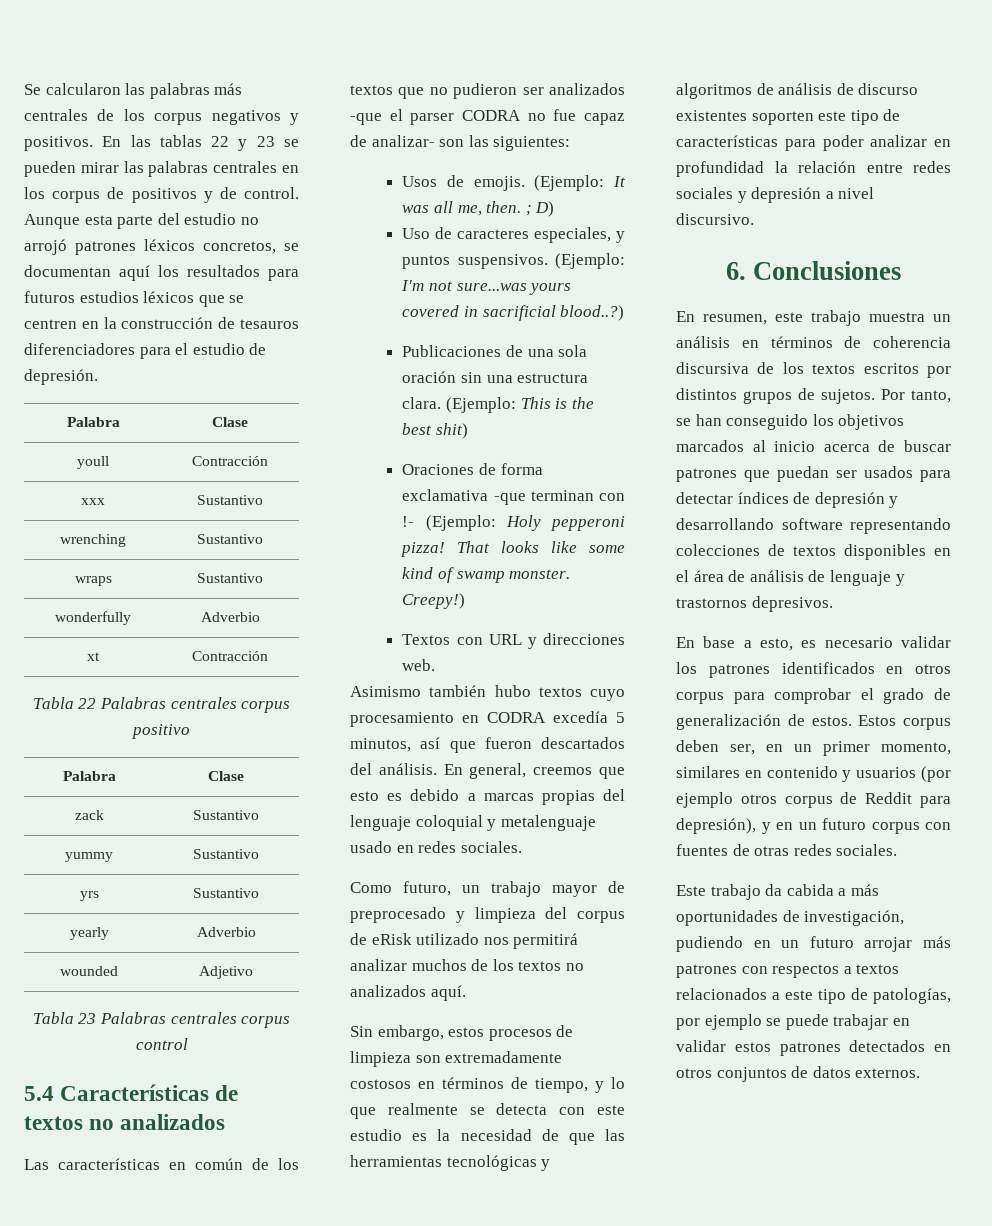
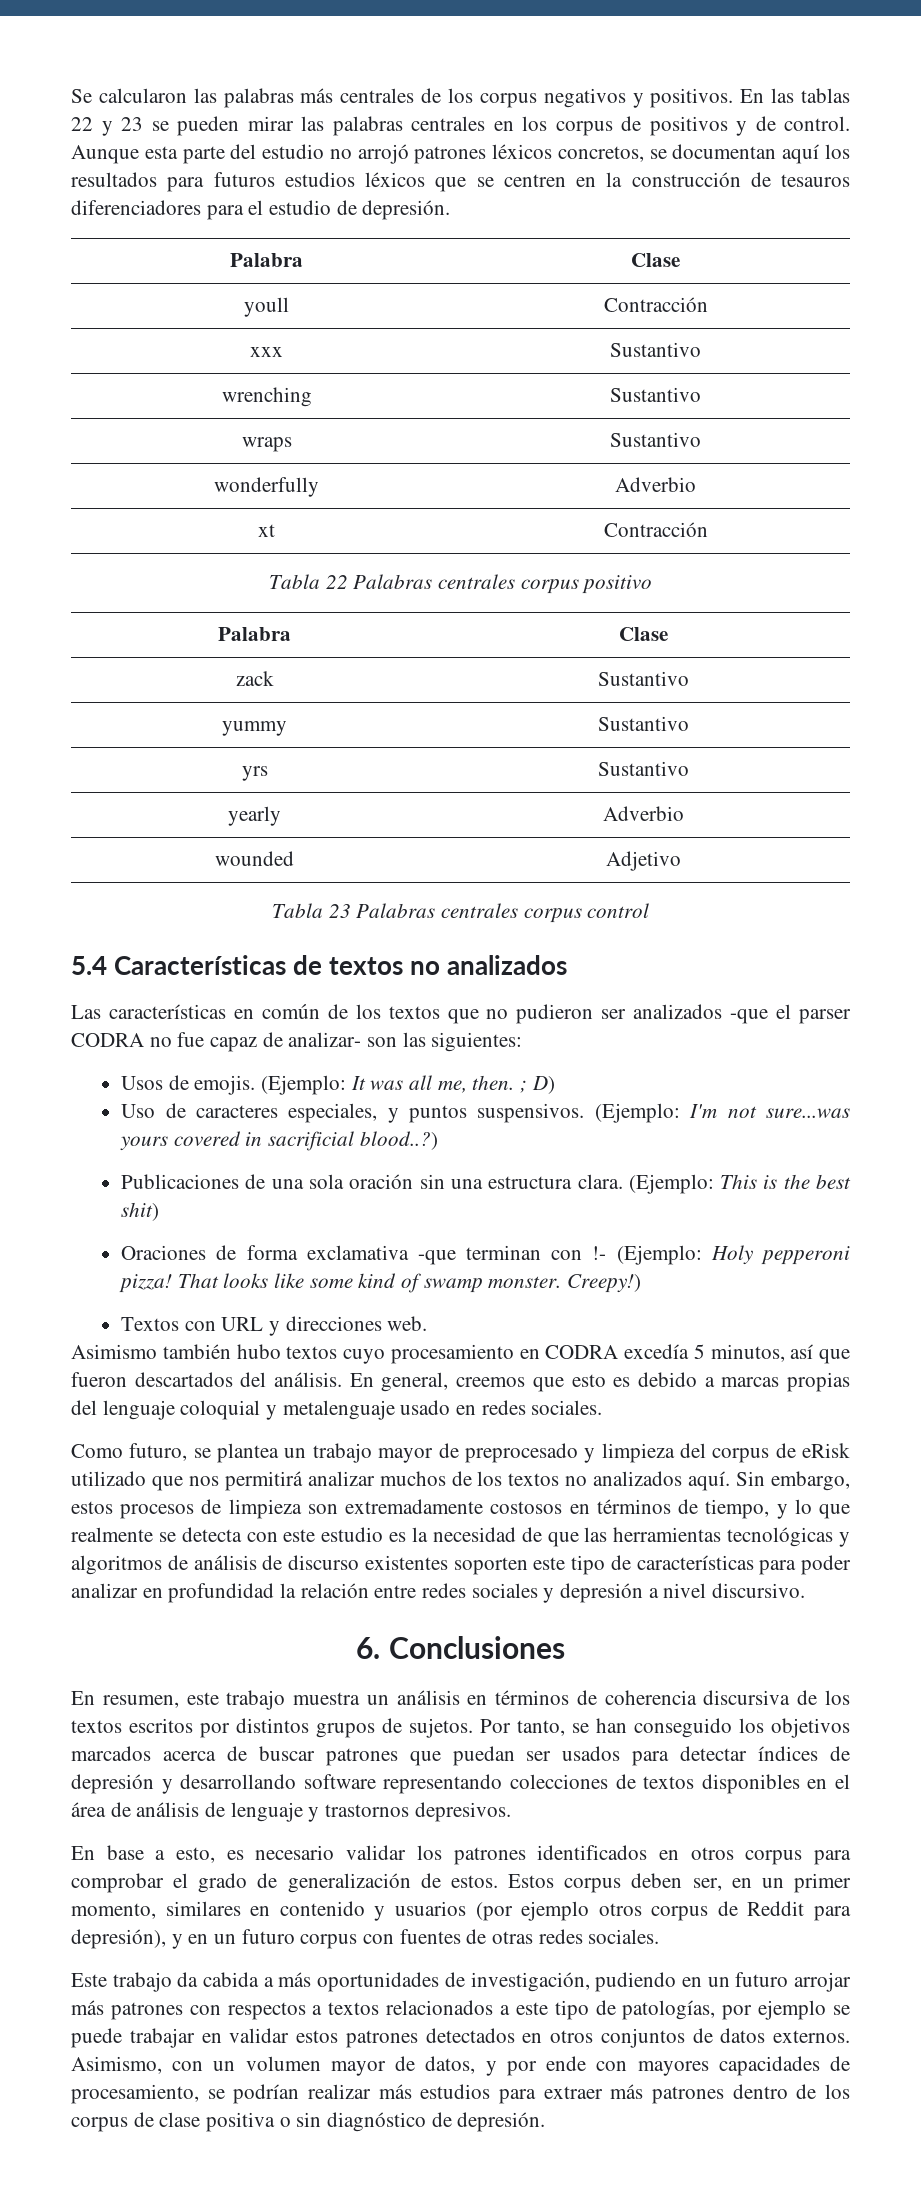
- Como futuro, un trabajo mayor de preprocesado y limpieza del corpus de eRisk utilizado nos permitirá analizar muchos de los textos no analizados aquí.
- Sin embargo, estos procesos de limpieza son extremadamente costosos en términos de tiempo, y lo que realmente se detecta con este estudio es la necesidad de que las herramientas tecnológicas y algoritmos de análisis de discurso existentes soporten este tipo de características para poder analizar en profundidad la relación entre redes sociales y depresión a nivel discursivo.
+ Como futuro, se plantea un trabajo mayor de preprocesado y limpieza del corpus de eRisk utilizado que nos permitirá analizar muchos de los textos no analizados aquí. Sin embargo, estos procesos de limpieza son extremadamente costosos en términos de tiempo, y lo que realmente se detecta con este estudio es la necesidad de que las herramientas tecnológicas y algoritmos de análisis de discurso existentes soporten este tipo de características para poder analizar en profundidad la relación entre redes sociales y depresión a nivel discursivo.
- Por tanto, se han conseguido los objetivos marcados al inicio acerca de buscar patrones que puedan ser usados para detectar índices de depresión y desarrollando software representando colecciones de textos disponibles en el área de análisis de lenguaje y trastornos depresivos.
+ Por tanto, se han conseguido los objetivos marcados acerca de buscar patrones que puedan ser usados para detectar índices de depresión y desarrollando software representando colecciones de textos disponibles en el área de análisis de lenguaje y trastornos depresivos.
+ Asimismo, con un volumen mayor de datos, y por ende con mayores capacidades de procesamiento, se podrían realizar más estudios para extraer más patrones dentro de los corpus de clase positiva o sin diagnóstico de depresión.

